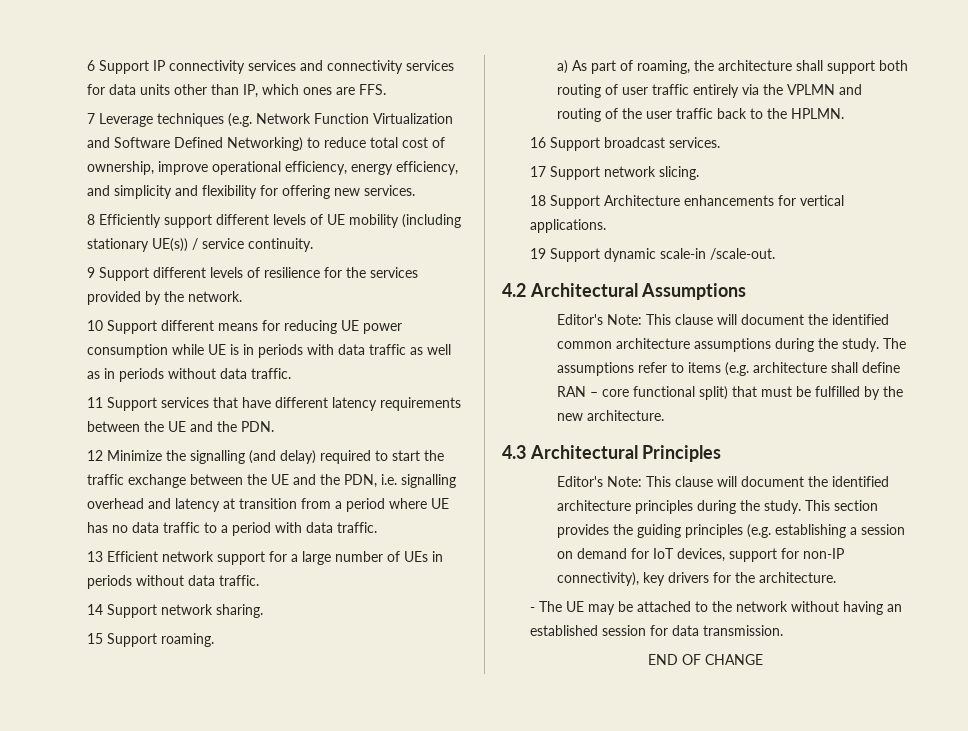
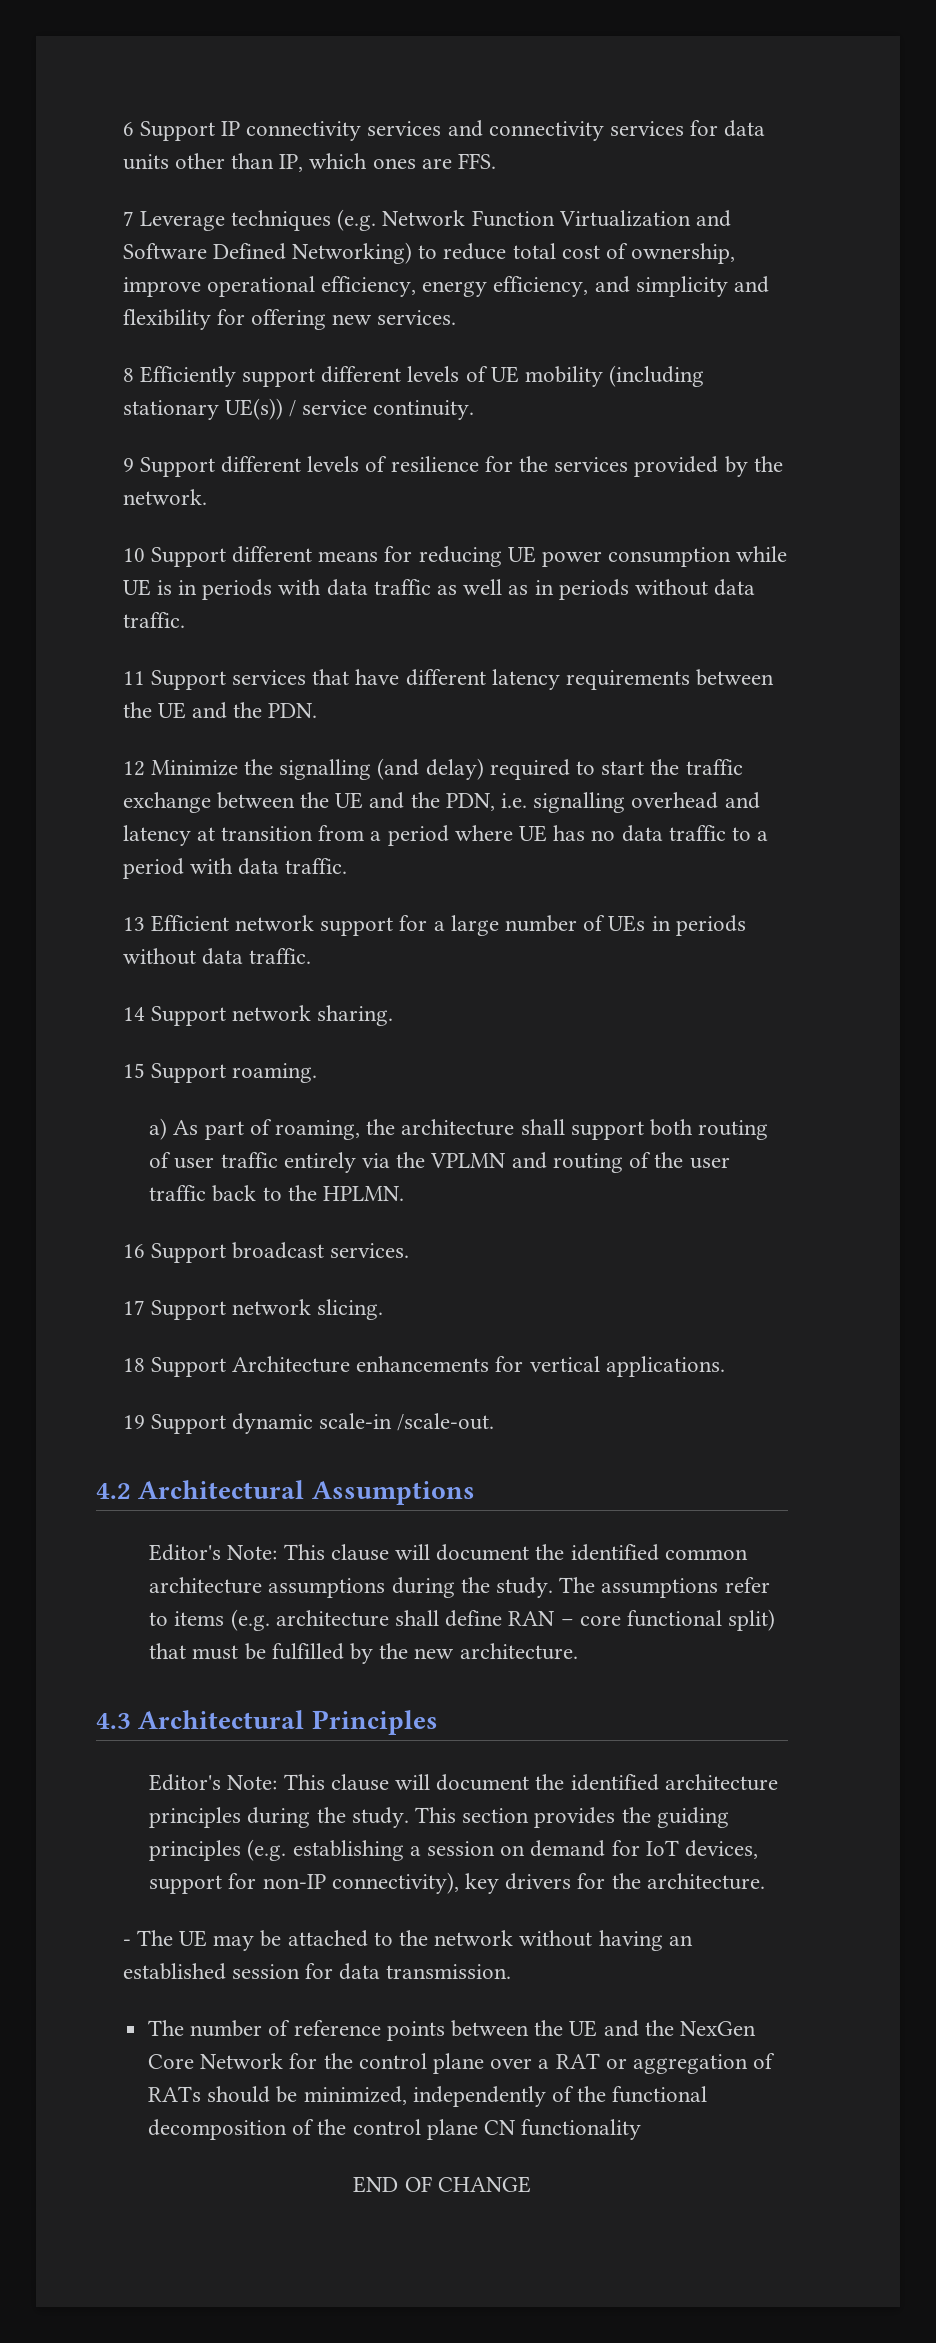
+ The number of reference points between the UE and the NexGen Core Network for the control plane over a RAT or aggregation of RATs should be minimized, independently of the functional decomposition of the control plane CN functionality

